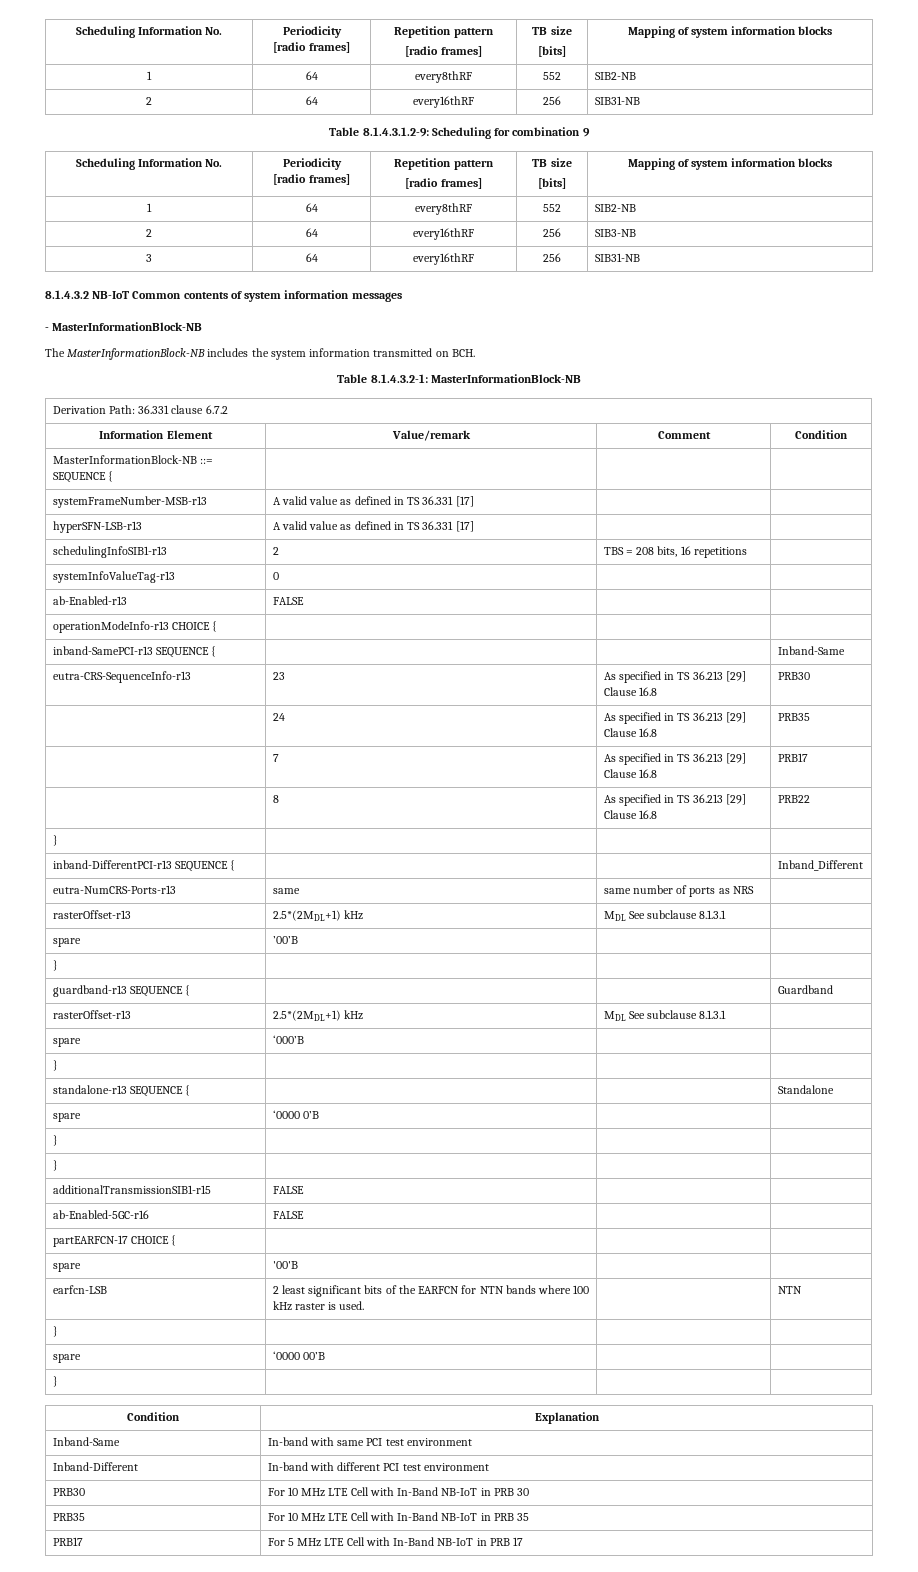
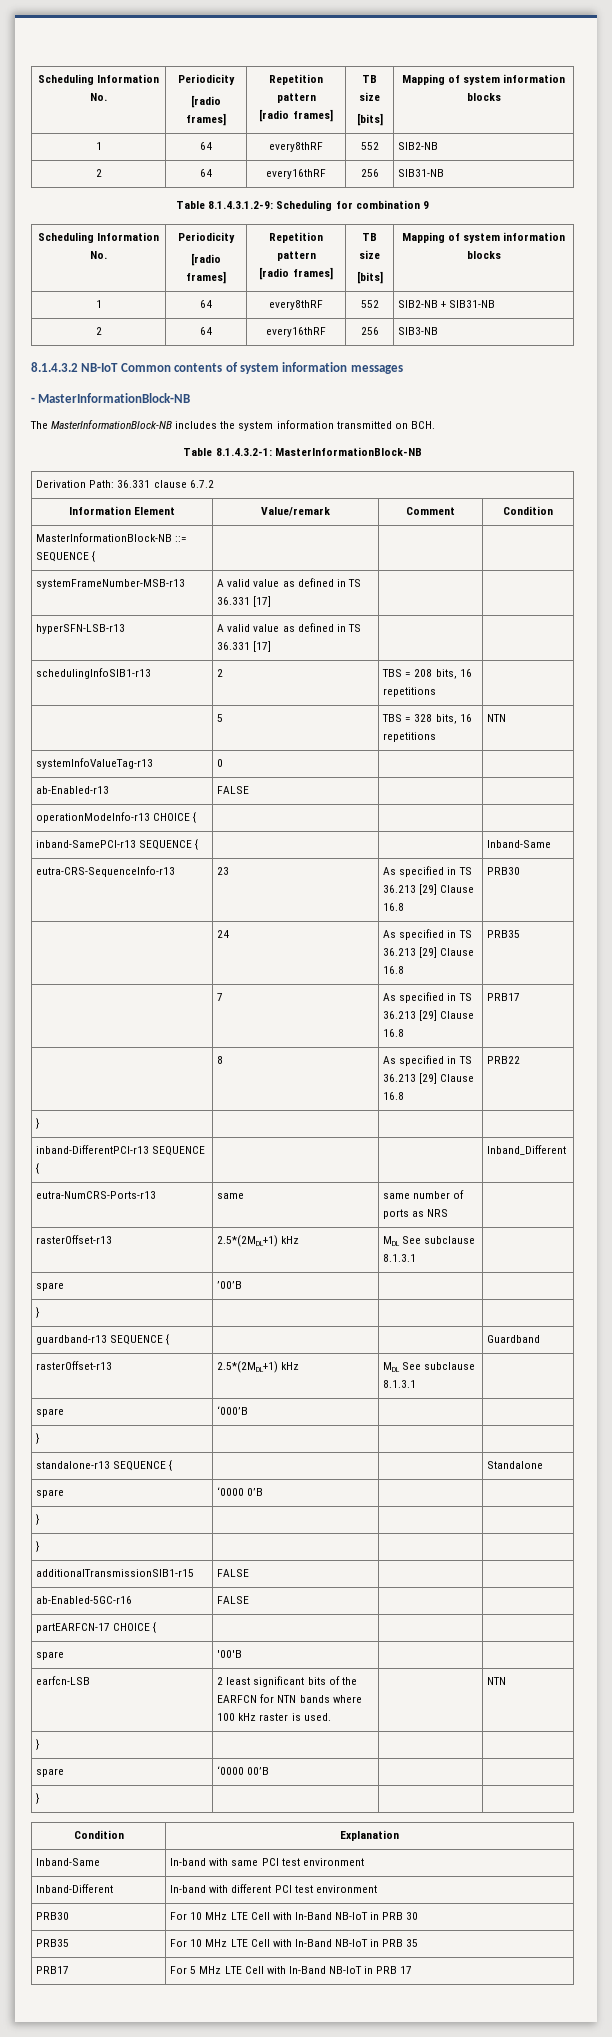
  Table 8.1.4.3.1.2-9: Scheduling for combination 9
  Scheduling Information No. | Periodicity
  [radio frames] | Repetition pattern
  [radio frames] | TB size
  [bits] | Mapping of system information blocks
- 1 | 64 | every8thRF | 552 | SIB2-NB
+ 1 | 64 | every8thRF | 552 | SIB2-NB + SIB31-NB
- 3 | 64 | every16thRF | 256 | SIB31-NB
+ | 5 | TBS = 328 bits, 16 repetitions | NTN

